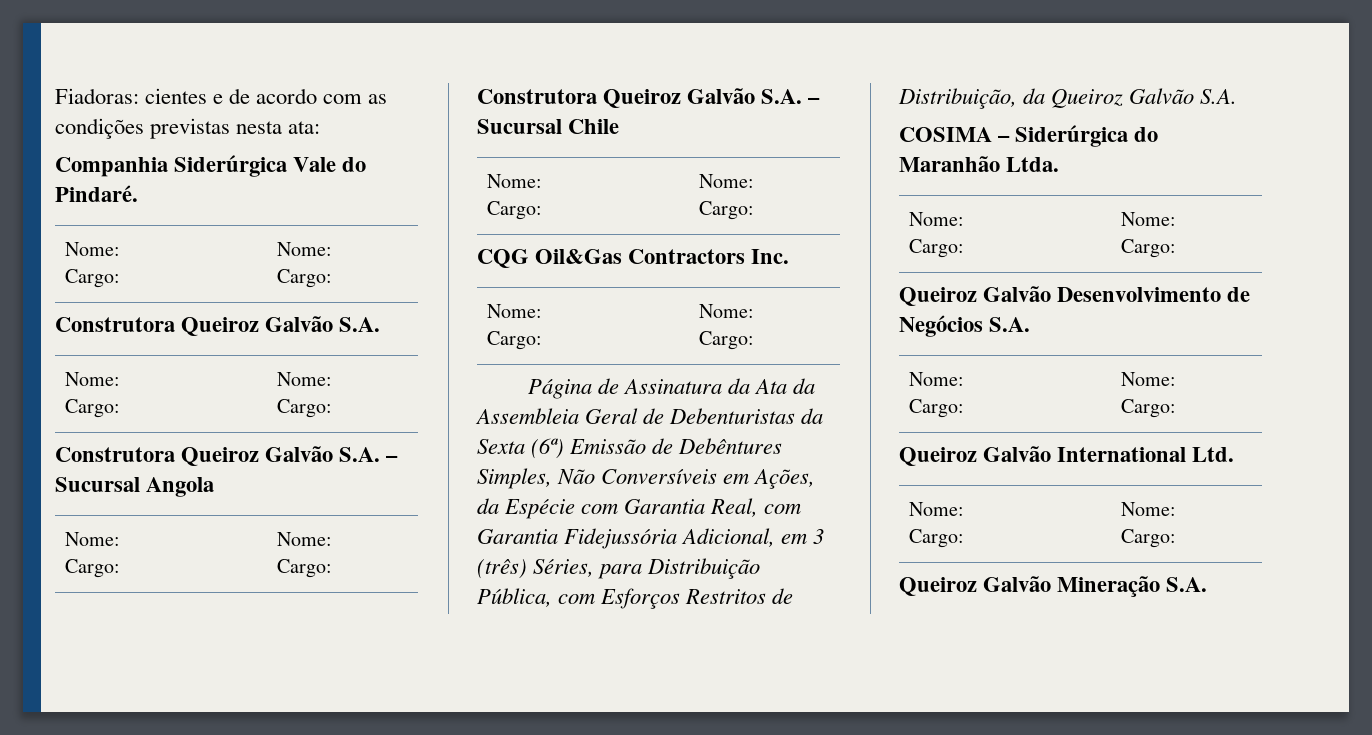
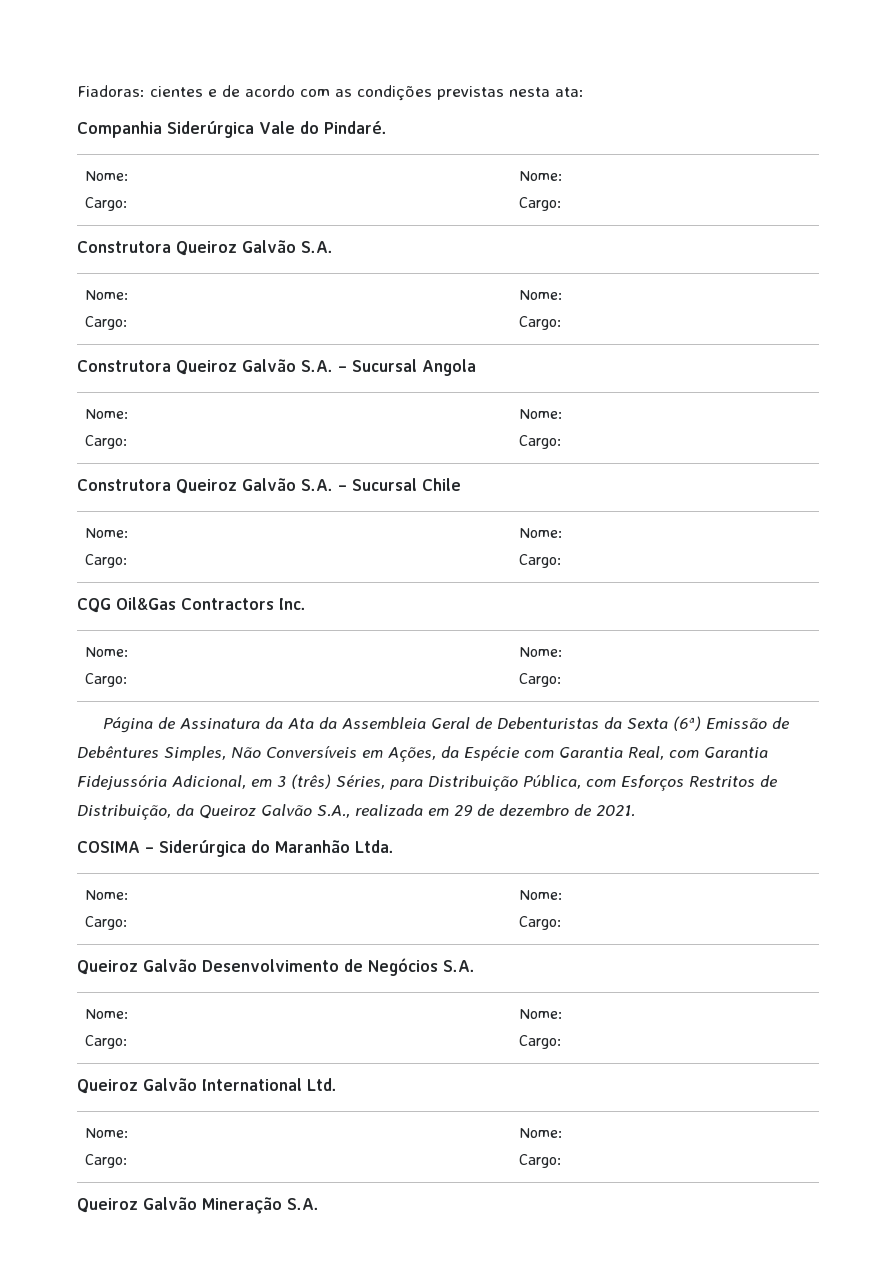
- Página de Assinatura da Ata da Assembleia Geral de Debenturistas da Sexta (6ª) Emissão de Debêntures Simples, Não Conversíveis em Ações, da Espécie com Garantia Real, com Garantia Fidejussória Adicional, em 3 (três) Séries, para Distribuição Pública, com Esforços Restritos de Distribuição, da Queiroz Galvão S.A.
+ Página de Assinatura da Ata da Assembleia Geral de Debenturistas da Sexta (6ª) Emissão de Debêntures Simples, Não Conversíveis em Ações, da Espécie com Garantia Real, com Garantia Fidejussória Adicional, em 3 (três) Séries, para Distribuição Pública, com Esforços Restritos de Distribuição, da Queiroz Galvão S.A., realizada em 29 de dezembro de 2021.

